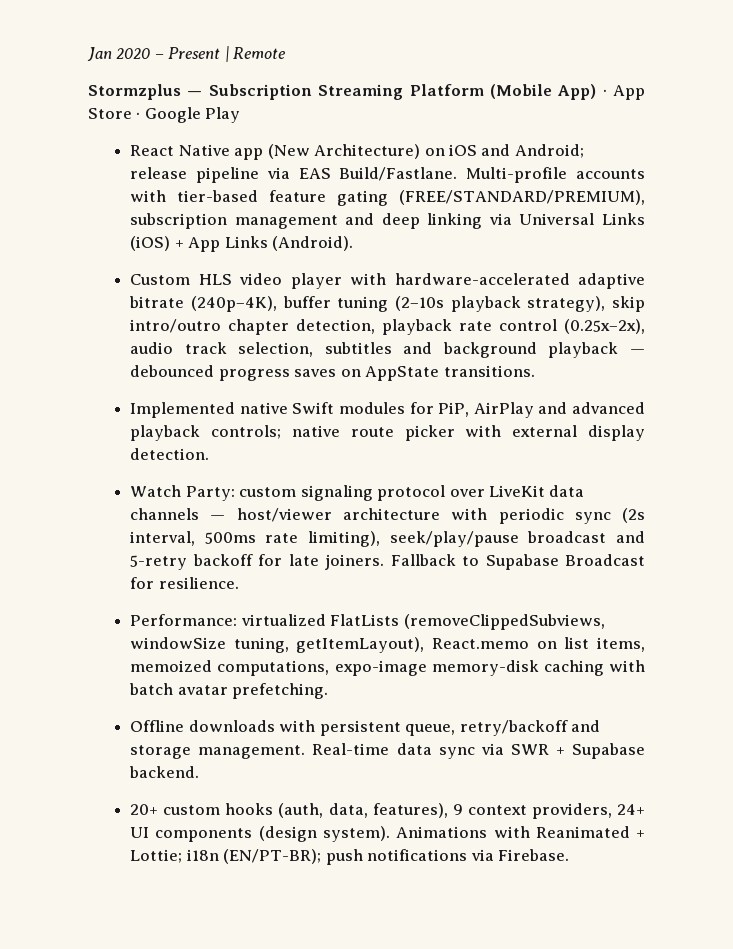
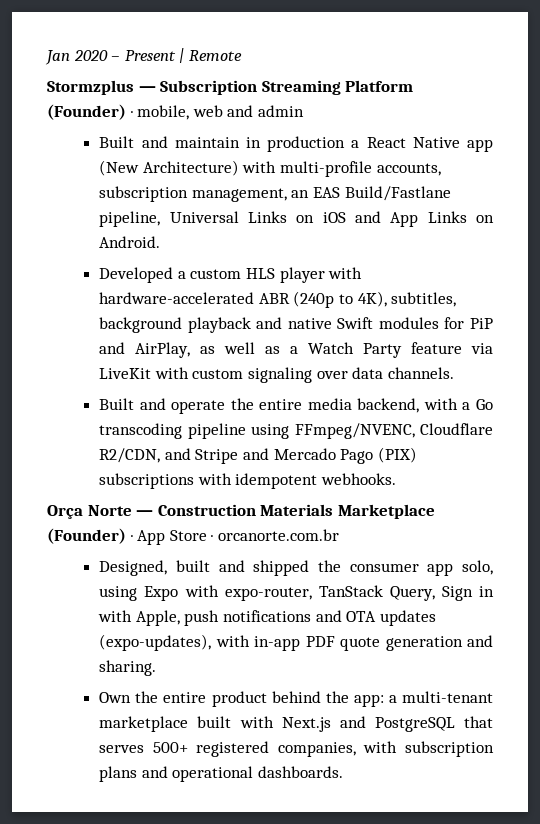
- Stormzplus — Subscription Streaming Platform (Mobile App) · App Store · Google Play
- React Native app (New Architecture) on iOS and Android; release pipeline via EAS Build/Fastlane. Multi-profile accounts with tier-based feature gating (FREE/STANDARD/PREMIUM), subscription management and deep linking via Universal Links (iOS) + App Links (Android).
- Custom HLS video player with hardware-accelerated adaptive bitrate (240p–4K), buffer tuning (2–10s playback strategy), skip intro/outro chapter detection, playback rate control (0.25x–2x), audio track selection, subtitles and background playback — debounced progress saves on AppState transitions.
- Implemented native Swift modules for PiP, AirPlay and advanced playback controls; native route picker with external display detection.
- Watch Party: custom signaling protocol over LiveKit data channels — host/viewer architecture with periodic sync (2s interval, 500ms rate limiting), seek/play/pause broadcast and 5-retry backoff for late joiners. Fallback to Supabase Broadcast for resilience.
- Performance: virtualized FlatLists (removeClippedSubviews, windowSize tuning, getItemLayout), React.memo on list items, memoized computations, expo-image memory-disk caching with batch avatar prefetching.
- Offline downloads with persistent queue, retry/backoff and storage management. Real-time data sync via SWR + Supabase backend.
- 20+ custom hooks (auth, data, features), 9 context providers, 24+ UI components (design system). Animations with Reanimated + Lottie; i18n (EN/PT-BR); push notifications via Firebase.
+ Stormzplus — Subscription Streaming Platform (Founder) · mobile, web and admin
+ Built and maintain in production a React Native app (New Architecture) with multi-profile accounts, subscription management, an EAS Build/Fastlane pipeline, Universal Links on iOS and App Links on Android.
+ Developed a custom HLS player with hardware-accelerated ABR (240p to 4K), subtitles, background playback and native Swift modules for PiP and AirPlay, as well as a Watch Party feature via LiveKit with custom signaling over data channels.
+ Built and operate the entire media backend, with a Go transcoding pipeline using FFmpeg/NVENC, Cloudflare R2/CDN, and Stripe and Mercado Pago (PIX) subscriptions with idempotent webhooks.
+ Orça Norte — Construction Materials Marketplace (Founder) · App Store · orcanorte.com.br
+ Designed, built and shipped the consumer app solo, using Expo with expo-router, TanStack Query, Sign in with Apple, push notifications and OTA updates (expo-updates), with in-app PDF quote generation and sharing.
+ Own the entire product behind the app: a multi-tenant marketplace built with Next.js and PostgreSQL that serves 500+ registered companies, with subscription plans and operational dashboards.

